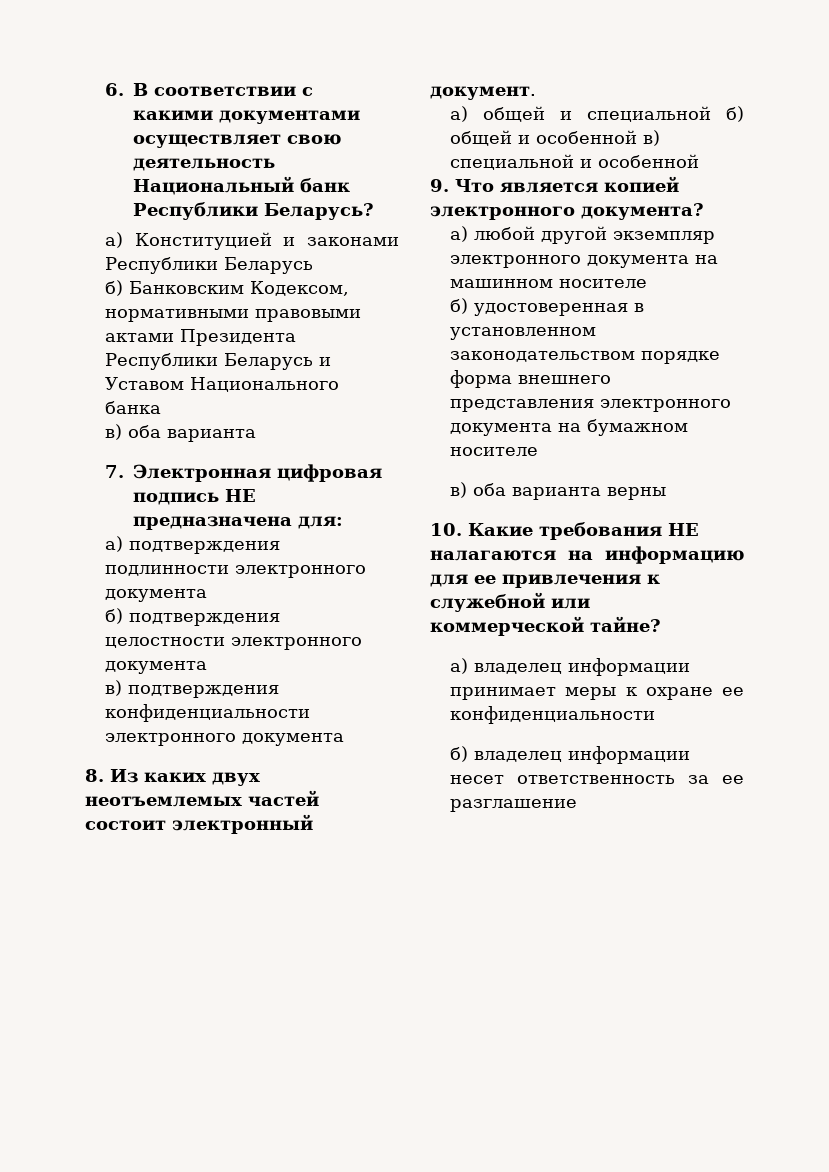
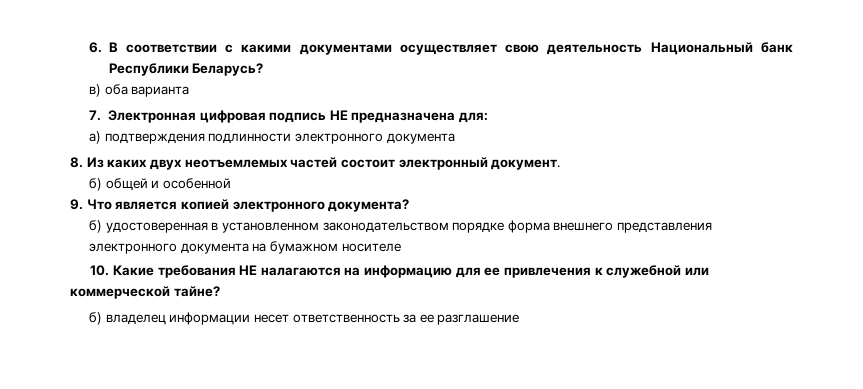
- а) Конституцией и законами Республики Беларусь
- б) Банковским Кодексом, нормативными правовыми актами Президента Республики Беларусь и Уставом Национального банка
- б) подтверждения целостности электронного документа
- в) подтверждения конфиденциальности электронного документа
- а) общей и специальной б) общей и особенной в) специальной и особенной
+ б) общей и особенной
- а) любой другой экземпляр электронного документа на машинном носителе
- в) оба варианта верны
- а) владелец информации принимает меры к охране ее конфиденциальности

